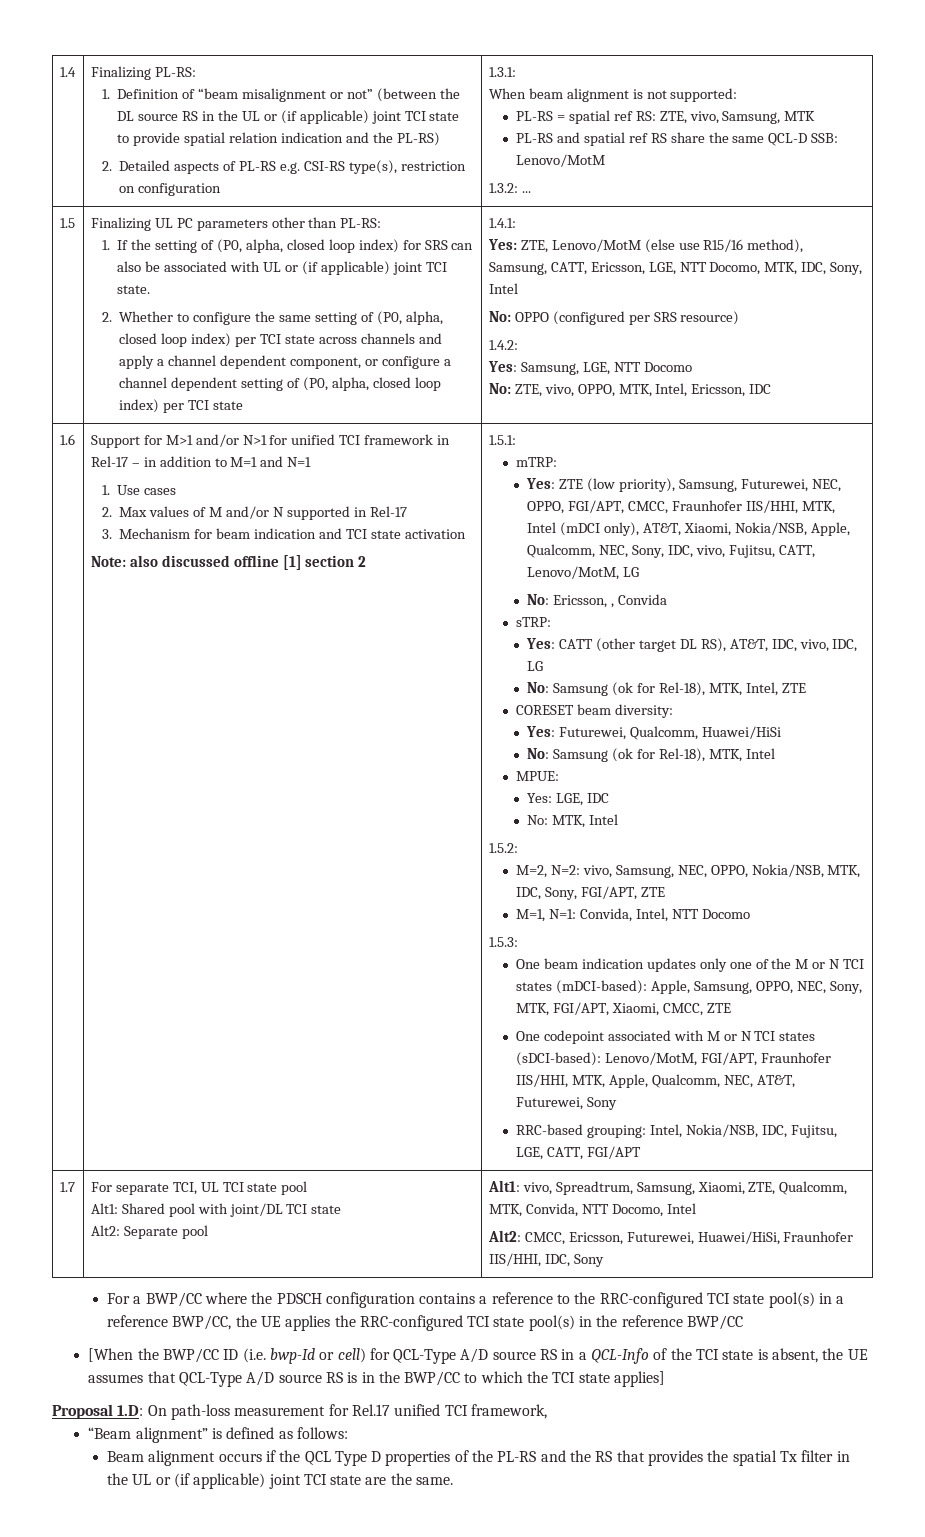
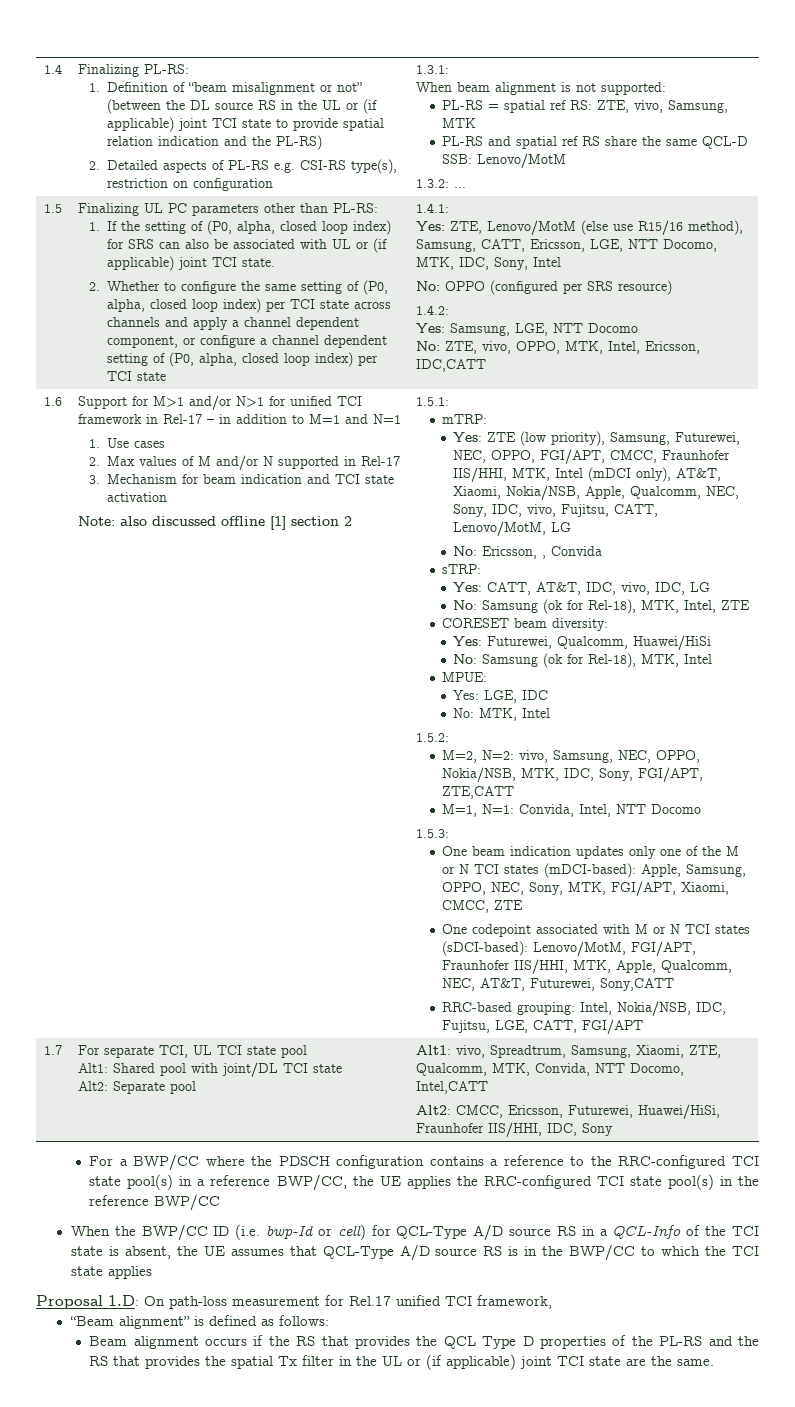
- No: ZTE, vivo, OPPO, MTK, Intel, Ericsson, IDC
+ No: ZTE, vivo, OPPO, MTK, Intel, Ericsson, IDC,CATT
- Yes: CATT (other target DL RS), AT&T, IDC, vivo, IDC, LG
+ Yes: CATT, AT&T, IDC, vivo, IDC, LG
- M=2, N=2: vivo, Samsung, NEC, OPPO, Nokia/NSB, MTK, IDC, Sony, FGI/APT, ZTE
+ M=2, N=2: vivo, Samsung, NEC, OPPO, Nokia/NSB, MTK, IDC, Sony, FGI/APT, ZTE,CATT
- One codepoint associated with M or N TCI states (sDCI-based): Lenovo/MotM, FGI/APT, Fraunhofer IIS/HHI, MTK, Apple, Qualcomm, NEC, AT&T, Futurewei, Sony
+ One codepoint associated with M or N TCI states (sDCI-based): Lenovo/MotM, FGI/APT, Fraunhofer IIS/HHI, MTK, Apple, Qualcomm, NEC, AT&T, Futurewei, Sony,CATT
  1.7 | For separate TCI, UL TCI state pool
  Alt1: Shared pool with joint/DL TCI state
- Alt2: Separate pool | Alt1: vivo, Spreadtrum, Samsung, Xiaomi, ZTE, Qualcomm, MTK, Convida, NTT Docomo, Intel
+ Alt2: Separate pool | Alt1: vivo, Spreadtrum, Samsung, Xiaomi, ZTE, Qualcomm, MTK, Convida, NTT Docomo, Intel,CATT
- [When the BWP/CC ID (i.e. bwp-Id or cell) for QCL-Type A/D source RS in a QCL-Info of the TCI state is absent, the UE assumes that QCL-Type A/D source RS is in the BWP/CC to which the TCI state applies]
+ When the BWP/CC ID (i.e. bwp-Id or cell) for QCL-Type A/D source RS in a QCL-Info of the TCI state is absent, the UE assumes that QCL-Type A/D source RS is in the BWP/CC to which the TCI state applies
- Beam alignment occurs if the QCL Type D properties of the PL-RS and the RS that provides the spatial Tx filter in the UL or (if applicable) joint TCI state are the same.
+ Beam alignment occurs if the RS that provides the QCL Type D properties of the PL-RS and the RS that provides the spatial Tx filter in the UL or (if applicable) joint TCI state are the same.

